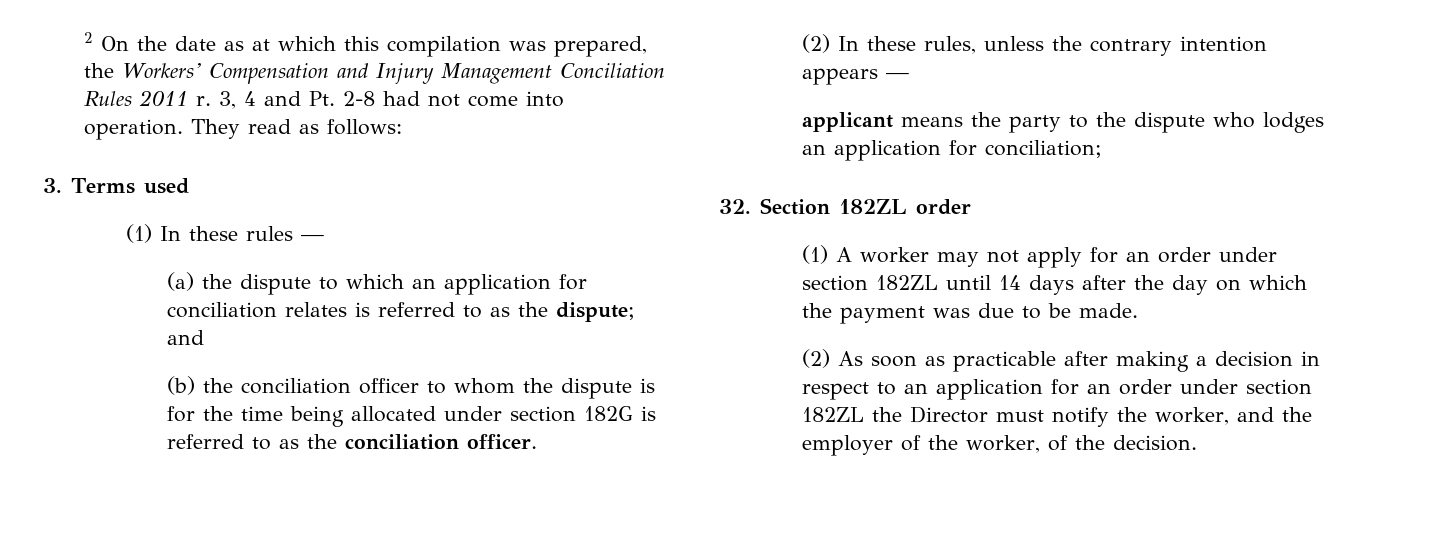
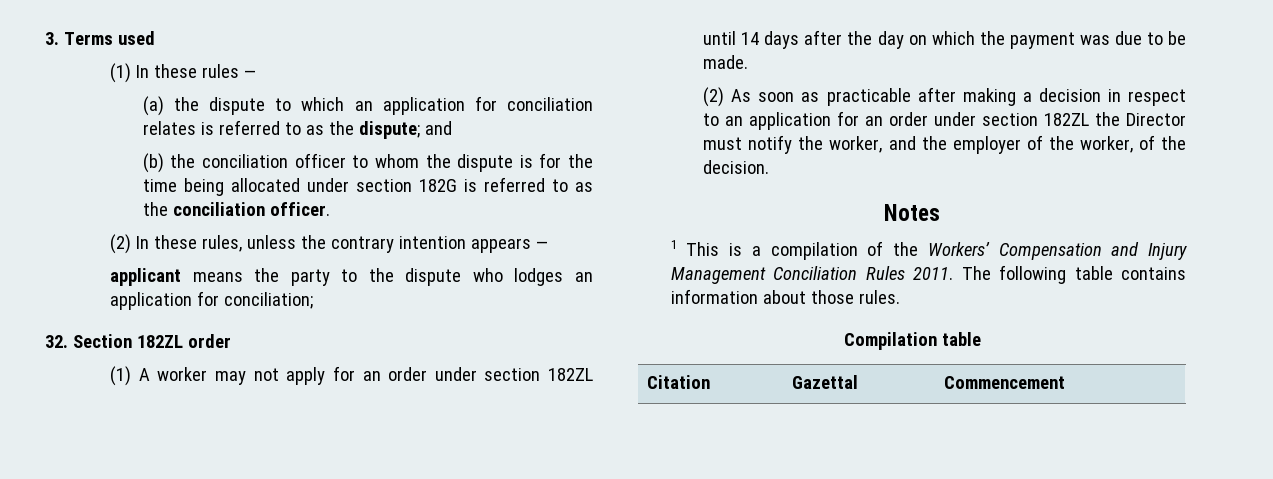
- 2 On the date as at which this compilation was prepared, the Workers’ Compensation and Injury Management Conciliation Rules 2011 r. 3, 4 and Pt. 2-8 had not come into operation. They read as follows:
+ Notes
+ 1 This is a compilation of the Workers’ Compensation and Injury Management Conciliation Rules 2011. The following table contains information about those rules.
+ Compilation table
+ Citation | Gazettal | Commencement

